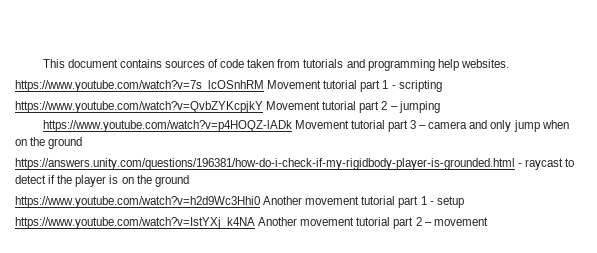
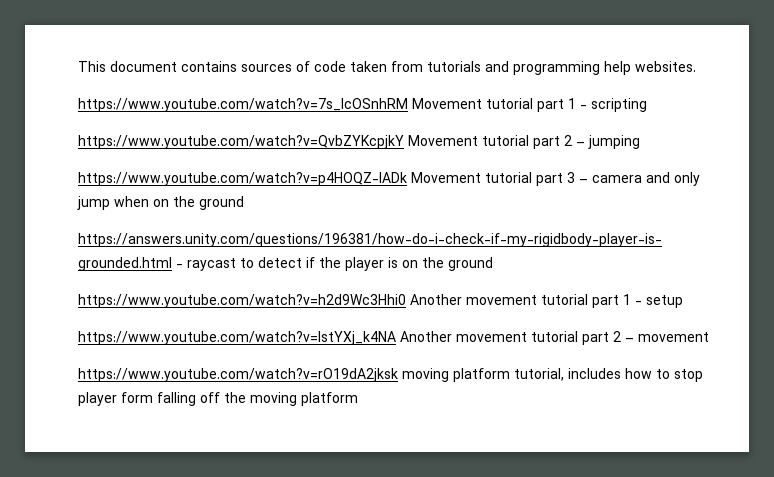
+ https://www.youtube.com/watch?v=rO19dA2jksk moving platform tutorial, includes how to stop player form falling off the moving platform

